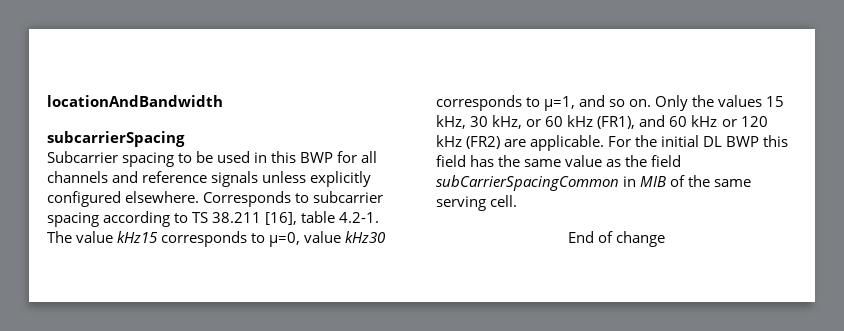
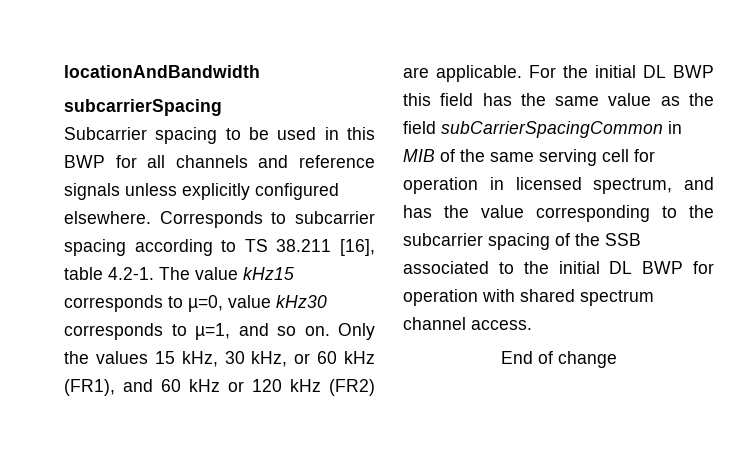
- For the initial DL BWP this field has the same value as the field subCarrierSpacingCommon in MIB of the same serving cell.
+ For the initial DL BWP this field has the same value as the field subCarrierSpacingCommon in MIB of the same serving cell for operation in licensed spectrum, and has the value corresponding to the subcarrier spacing of the SSB associated to the initial DL BWP for operation with shared spectrum channel access.

